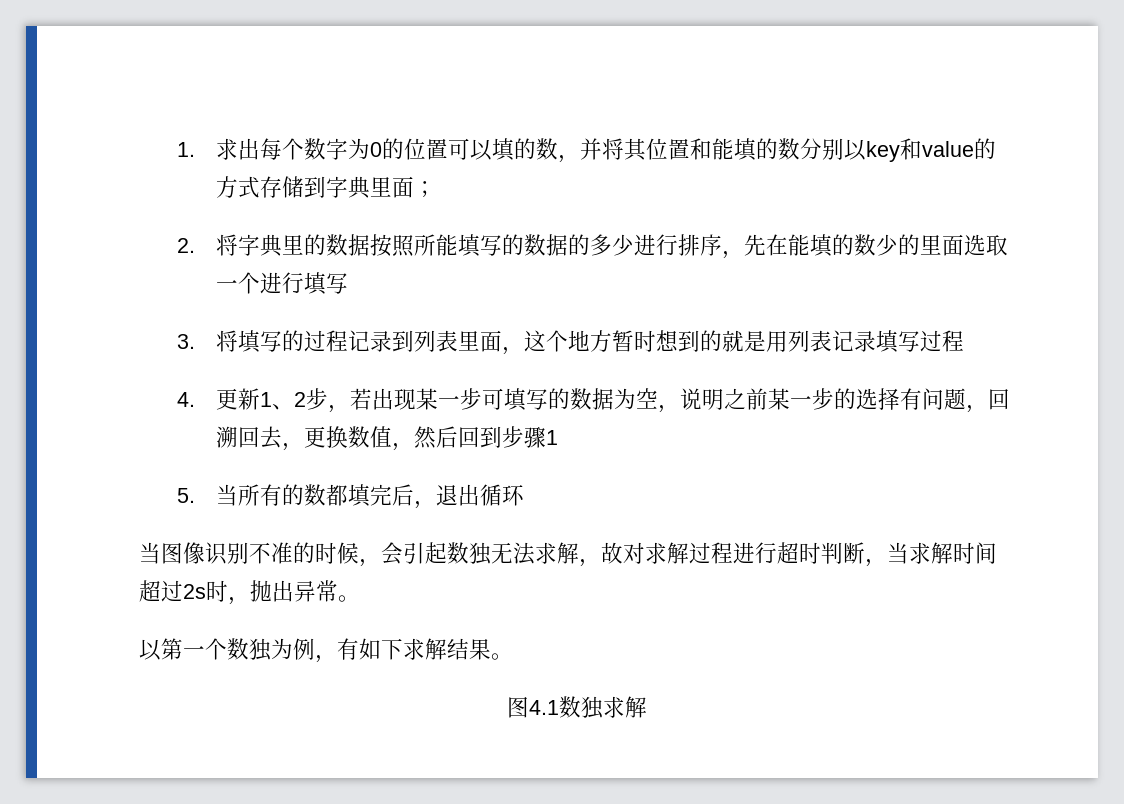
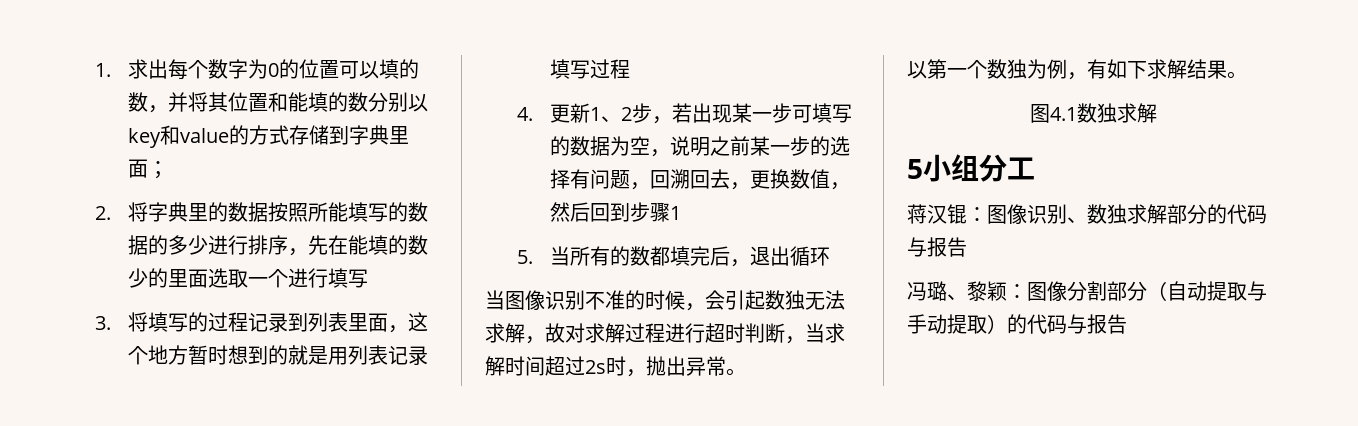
+ 5小组分工
+ 蒋汉锟：图像识别、数独求解部分的代码与报告
+ 冯璐、黎颖：图像分割部分（自动提取与手动提取）的代码与报告

